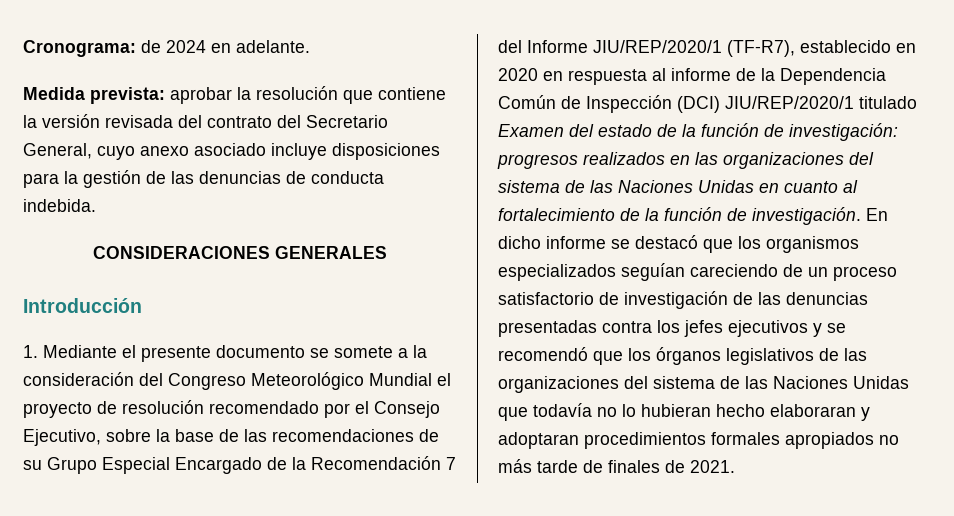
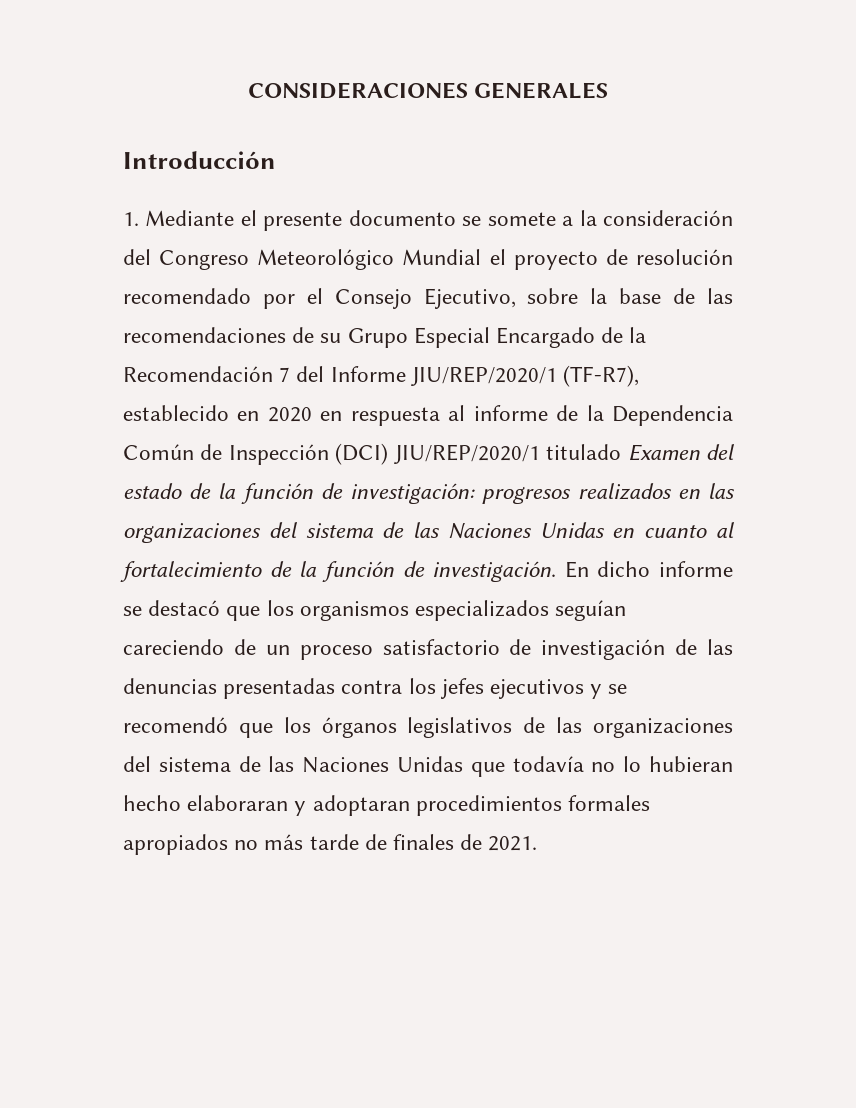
- Cronograma: de 2024 en adelante.
- Medida prevista: aprobar la resolución que contiene la versión revisada del contrato del Secretario General, cuyo anexo asociado incluye disposiciones para la gestión de las denuncias de conducta indebida.

